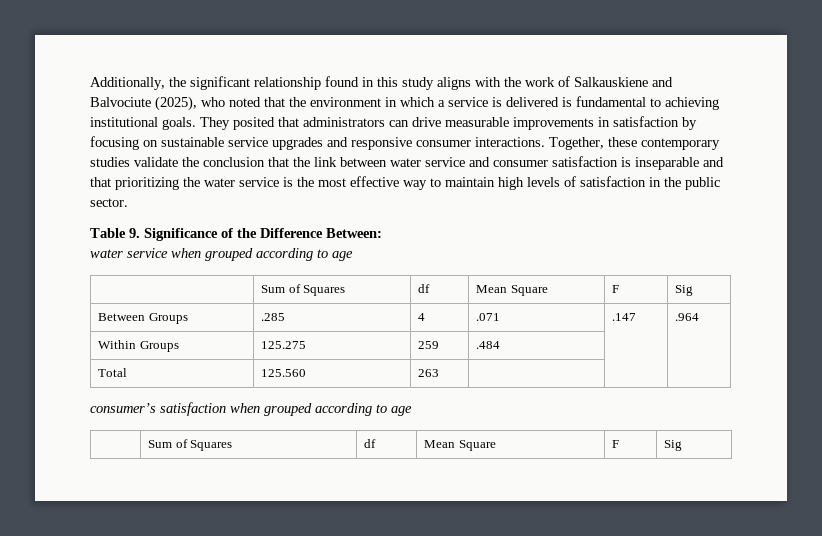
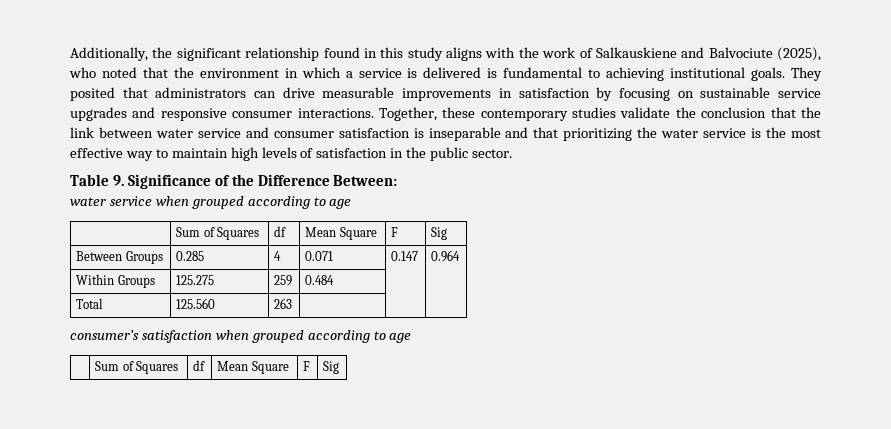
- Between Groups | .285 | 4 | .071 | .147 | .964
+ Between Groups | 0.285 | 4 | 0.071 | 0.147 | 0.964
- Within Groups | 125.275 | 259 | .484 | |
+ Within Groups | 125.275 | 259 | 0.484 | |

